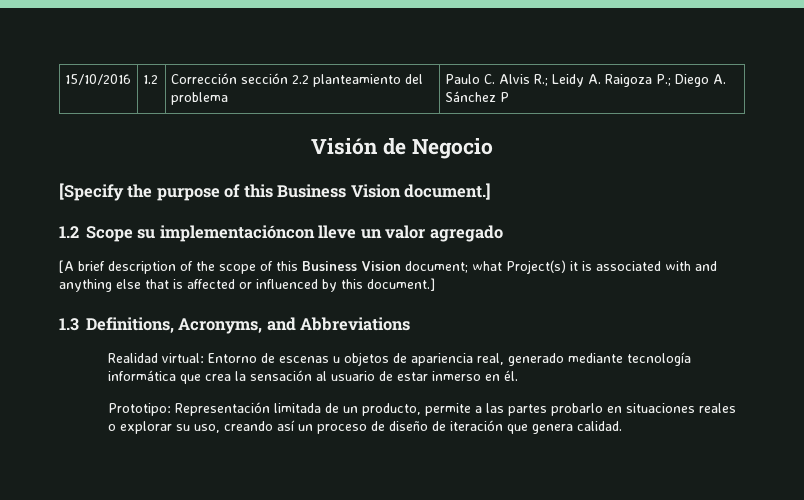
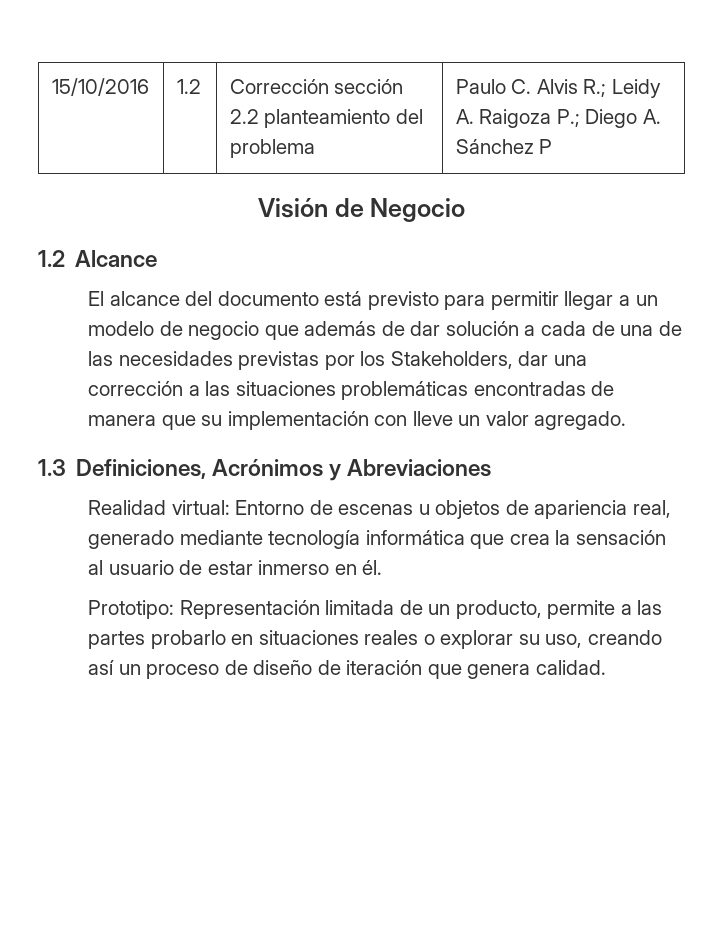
- [Specify the purpose of this Business Vision document.]
- 1.2 Scope su implementacióncon lleve un valor agregado
- [A brief description of the scope of this Business Vision document; what Project(s) it is associated with and anything else that is affected or influenced by this document.]
- 1.3 Definitions, Acronyms, and Abbreviations
+ 1.2 Alcance
+ El alcance del documento está previsto para permitir llegar a un modelo de negocio que además de dar solución a cada de una de las necesidades previstas por los Stakeholders, dar una corrección a las situaciones problemáticas encontradas de manera que su implementación con lleve un valor agregado.
+ 1.3 Definiciones, Acrónimos y Abreviaciones

